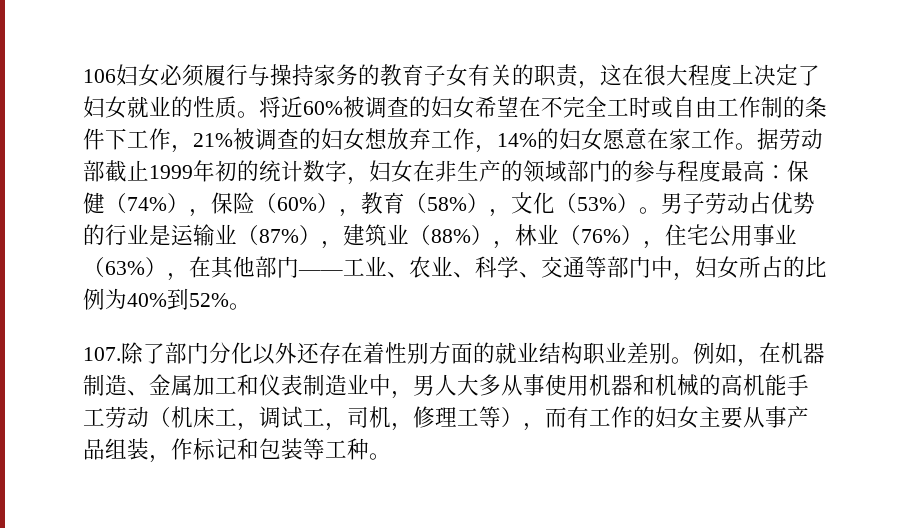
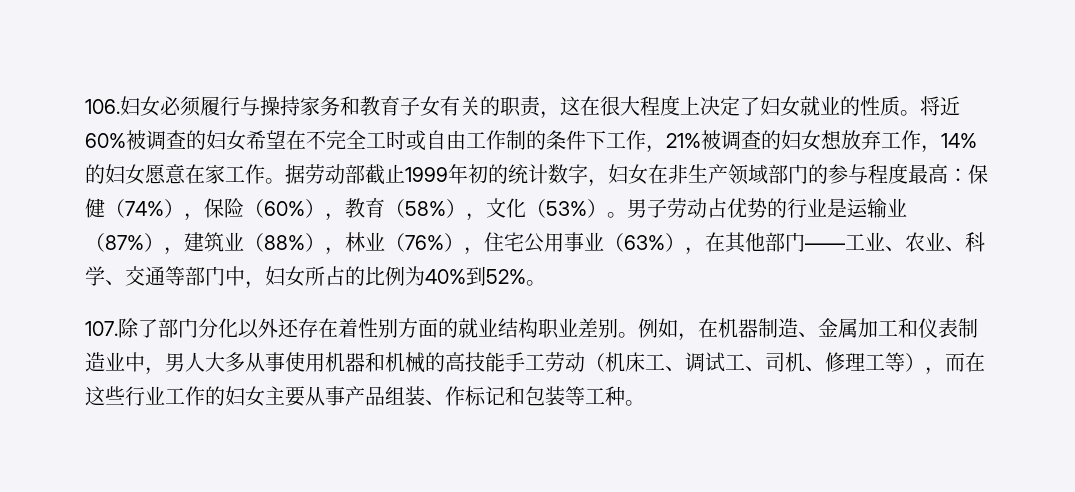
- 106妇女必须履行与操持家务的教育子女有关的职责，这在很大程度上决定了妇女就业的性质。
+ 106.妇女必须履行与操持家务和教育子女有关的职责，这在很大程度上决定了妇女就业的性质。
- 据劳动部截止1999年初的统计数字，妇女在非生产的领域部门的参与程度最高：保健（74%），保险（60%），教育（58%），文化（53%）。
+ 据劳动部截止1999年初的统计数字，妇女在非生产领域部门的参与程度最高：保健（74%），保险（60%），教育（58%），文化（53%）。
- 例如，在机器制造、金属加工和仪表制造业中，男人大多从事使用机器和机械的高机能手工劳动（机床工，调试工，司机，修理工等），而有工作的妇女主要从事产品组装，作标记和包装等工种。
+ 例如，在机器制造、金属加工和仪表制造业中，男人大多从事使用机器和机械的高技能手工劳动（机床工、调试工、司机、修理工等），而在这些行业工作的妇女主要从事产品组装、作标记和包装等工种。

